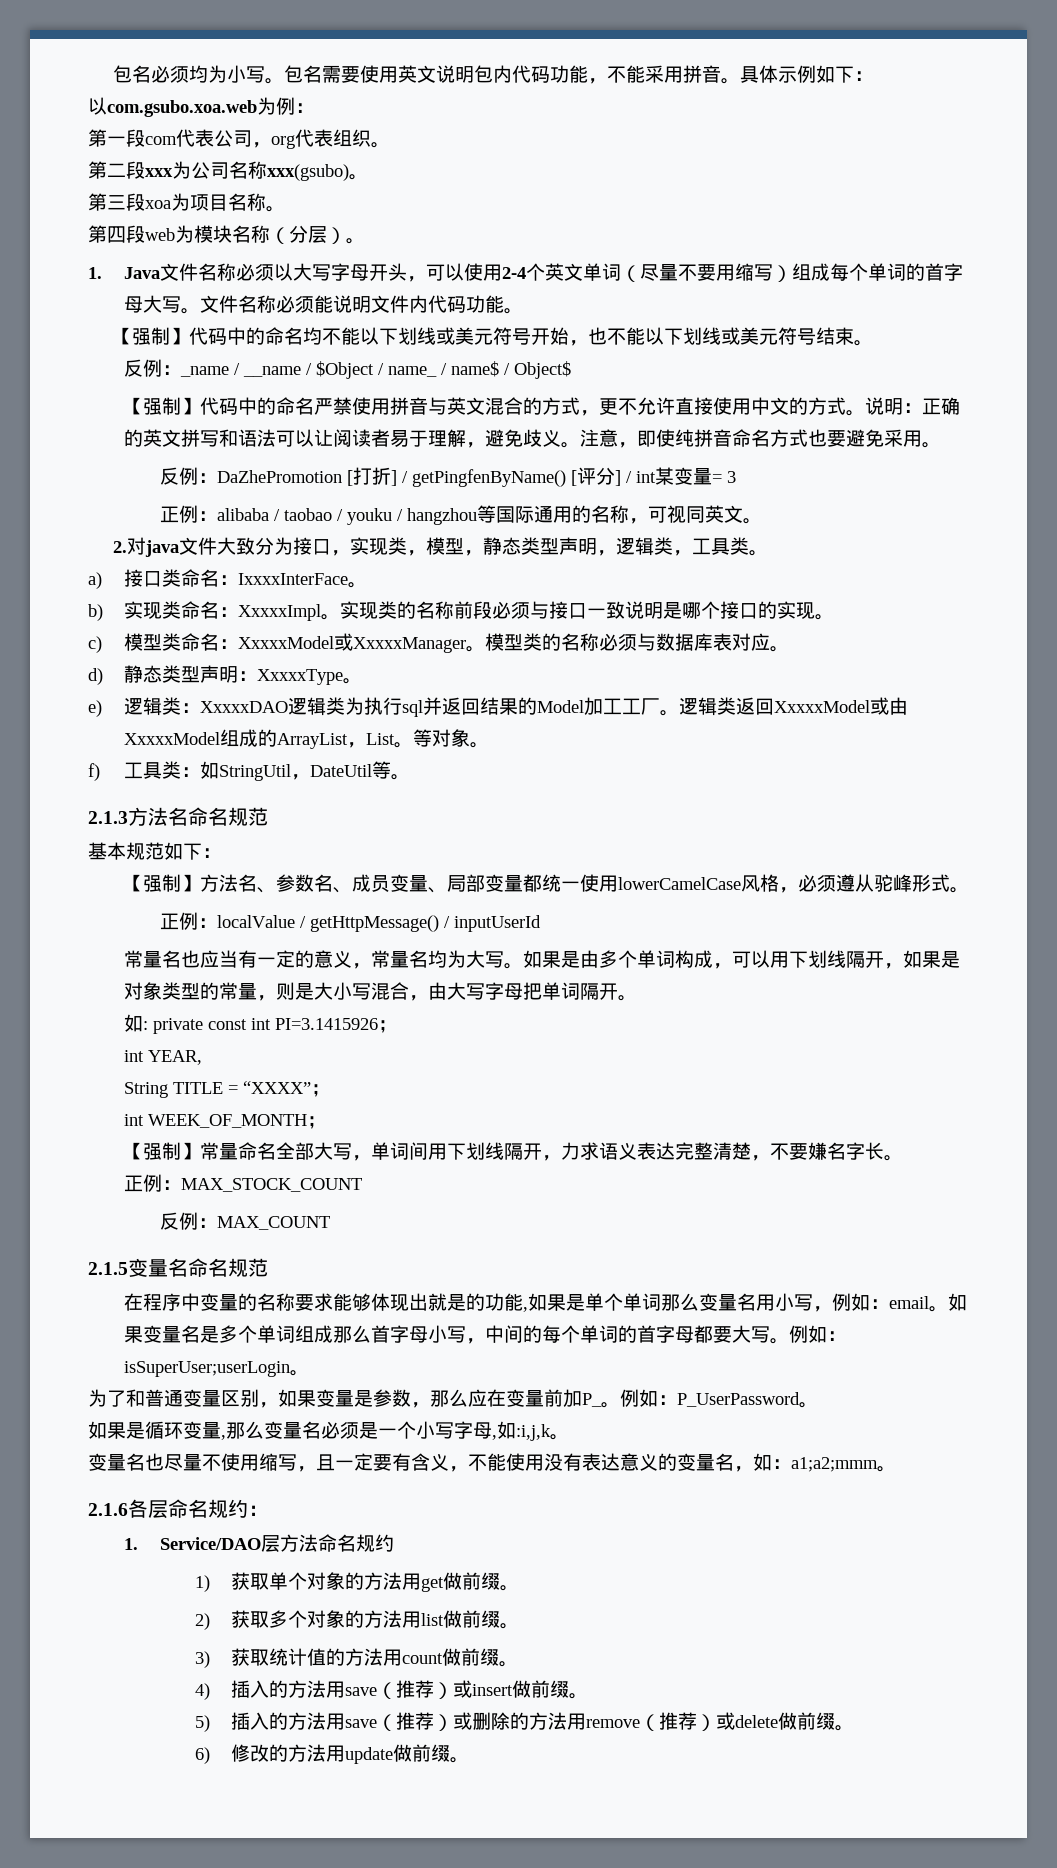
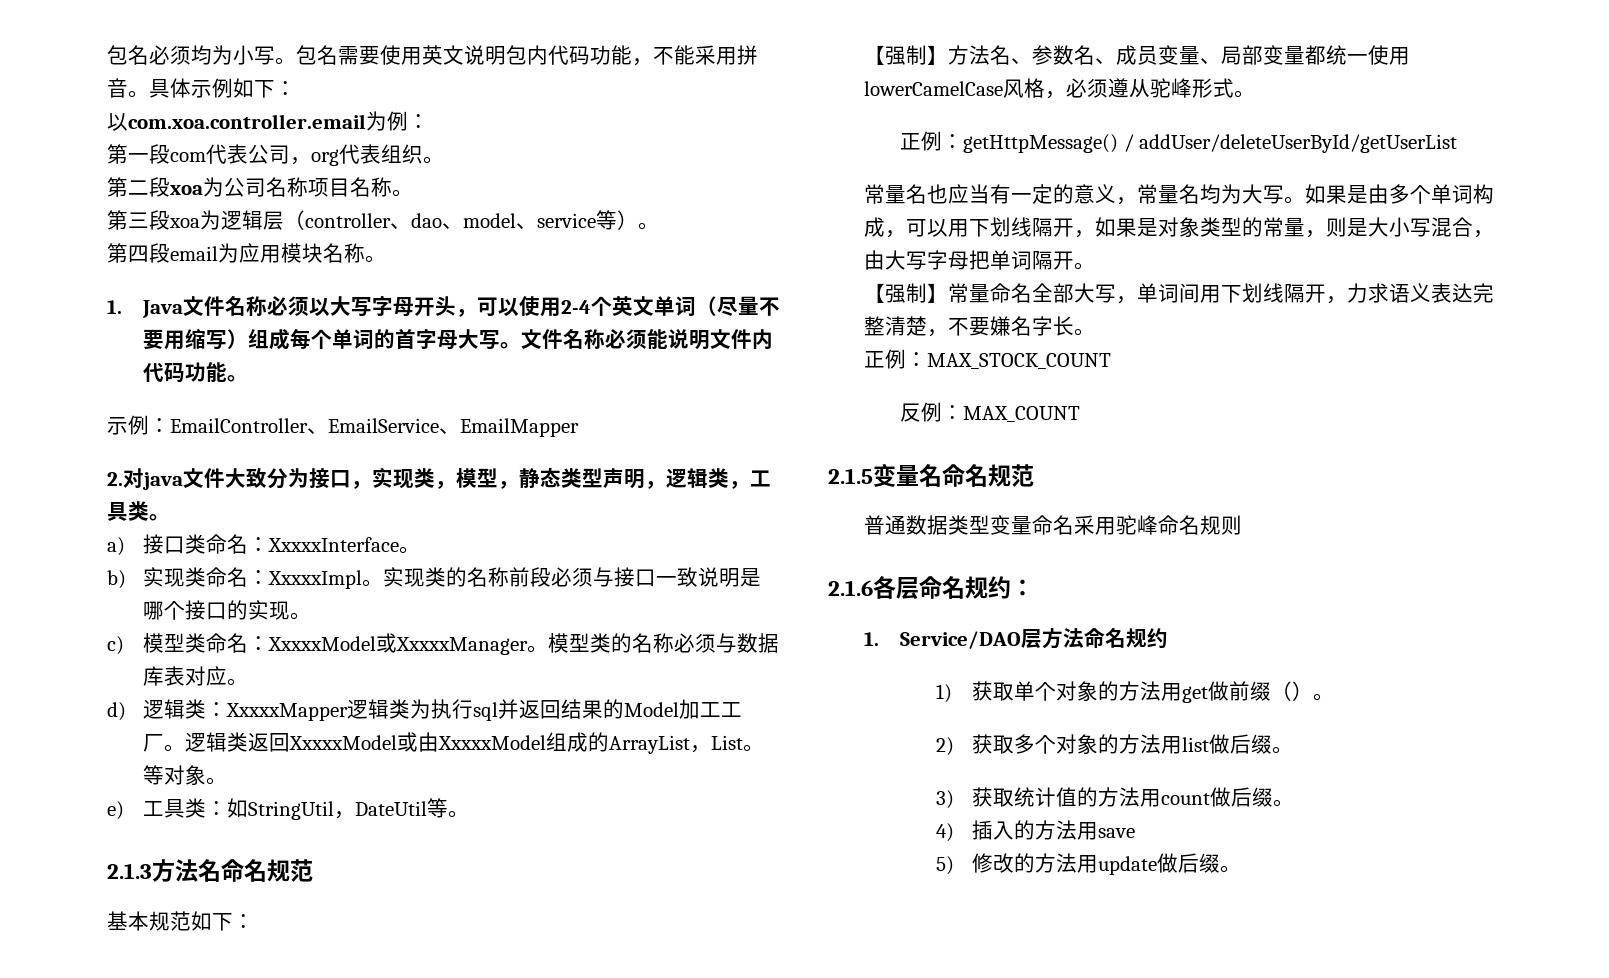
- 以com.gsubo.xoa.web为例：
+ 以com.xoa.controller.email为例：
- 第二段xxx为公司名称xxx(gsubo)。
+ 第二段xoa为公司名称项目名称。
- 第三段xoa为项目名称。
- 第四段web为模块名称（分层）。
+ 第三段xoa为逻辑层（controller、dao、model、service等）。
+ 第四段email为应用模块名称。
- 【强制】代码中的命名均不能以下划线或美元符号开始，也不能以下划线或美元符号结束。
- 反例：_name / __name / $Object / name_ / name$ / Object$
- 【强制】代码中的命名严禁使用拼音与英文混合的方式，更不允许直接使用中文的方式。说明：正确的英文拼写和语法可以让阅读者易于理解，避免歧义。注意，即使纯拼音命名方式也要避免采用。
- 反例：DaZhePromotion [打折] / getPingfenByName() [评分] / int某变量= 3
- 正例：alibaba / taobao / youku / hangzhou等国际通用的名称，可视同英文。
+ 示例：EmailController、EmailService、EmailMapper
- a)接口类命名：IxxxxInterFace。
+ a)接口类命名：XxxxxInterface。
- d)静态类型声明：XxxxxType。
- e)逻辑类：XxxxxDAO逻辑类为执行sql并返回结果的Model加工工厂。
+ d)逻辑类：XxxxxMapper逻辑类为执行sql并返回结果的Model加工工厂。
- f)工具类：如StringUtil，DateUtil等。
+ e)工具类：如StringUtil，DateUtil等。
- 正例：localValue / getHttpMessage() / inputUserId
+ 正例：getHttpMessage() / addUser/deleteUserById/getUserList
- 如: private const int PI=3.1415926；
- int YEAR,
- String TITLE = “XXXX”；
- int WEEK_OF_MONTH；
- 在程序中变量的名称要求能够体现出就是的功能,如果是单个单词那么变量名用小写，例如：email。如果变量名是多个单词组成那么首字母小写，中间的每个单词的首字母都要大写。例如：isSuperUser;userLogin。
- 为了和普通变量区别，如果变量是参数，那么应在变量前加P_。例如：P_UserPassword。
- 如果是循环变量,那么变量名必须是一个小写字母,如:i,j,k。
- 变量名也尽量不使用缩写，且一定要有含义，不能使用没有表达意义的变量名，如：a1;a2;mmm。
+ 普通数据类型变量命名采用驼峰命名规则
- 1)获取单个对象的方法用get做前缀。
+ 1)获取单个对象的方法用get做前缀（）。
- 2)获取多个对象的方法用list做前缀。
+ 2)获取多个对象的方法用list做后缀。
- 3)获取统计值的方法用count做前缀。
+ 3)获取统计值的方法用count做后缀。
- 4)插入的方法用save（推荐）或insert做前缀。
- 5)插入的方法用save（推荐）或删除的方法用remove（推荐）或delete做前缀。
- 6)修改的方法用update做前缀。
+ 4)插入的方法用save
+ 5)修改的方法用update做后缀。

